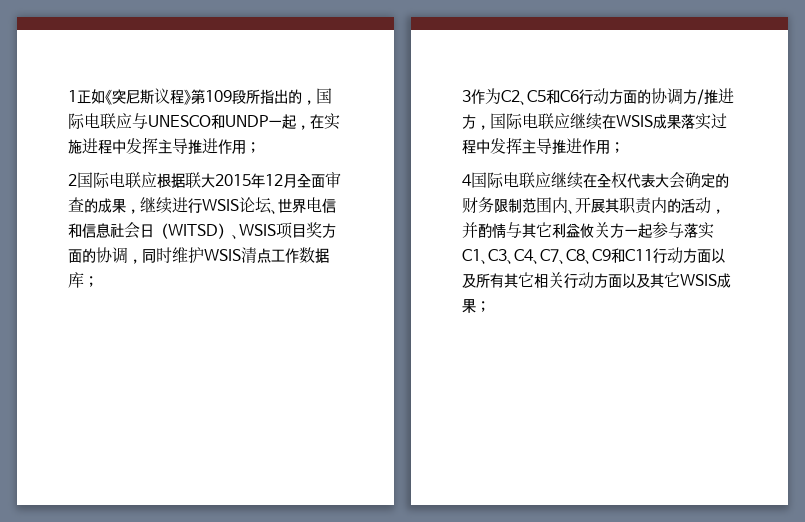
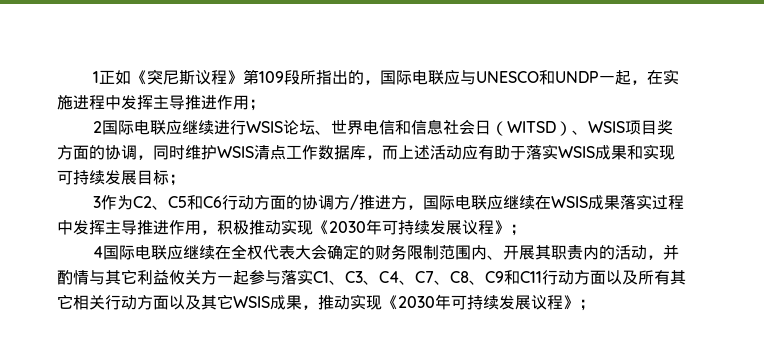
- 2国际电联应根据联大2015年12月全面审查的成果，继续进行WSIS论坛、世界电信和信息社会日（WITSD）、WSIS项目奖方面的协调，同时维护WSIS清点工作数据库；
+ 2国际电联应继续进行WSIS论坛、世界电信和信息社会日（WITSD）、WSIS项目奖方面的协调，同时维护WSIS清点工作数据库，而上述活动应有助于落实WSIS成果和实现可持续发展目标；
- 3作为C2、C5和C6行动方面的协调方/推进方，国际电联应继续在WSIS成果落实过程中发挥主导推进作用；
+ 3作为C2、C5和C6行动方面的协调方/推进方，国际电联应继续在WSIS成果落实过程中发挥主导推进作用，积极推动实现《2030年可持续发展议程》；
- 4国际电联应继续在全权代表大会确定的财务限制范围内、开展其职责内的活动，并酌情与其它利益攸关方一起参与落实C1、C3、C4、C7、C8、C9和C11行动方面以及所有其它相关行动方面以及其它WSIS成果；
+ 4国际电联应继续在全权代表大会确定的财务限制范围内、开展其职责内的活动，并酌情与其它利益攸关方一起参与落实C1、C3、C4、C7、C8、C9和C11行动方面以及所有其它相关行动方面以及其它WSIS成果，推动实现《2030年可持续发展议程》；

